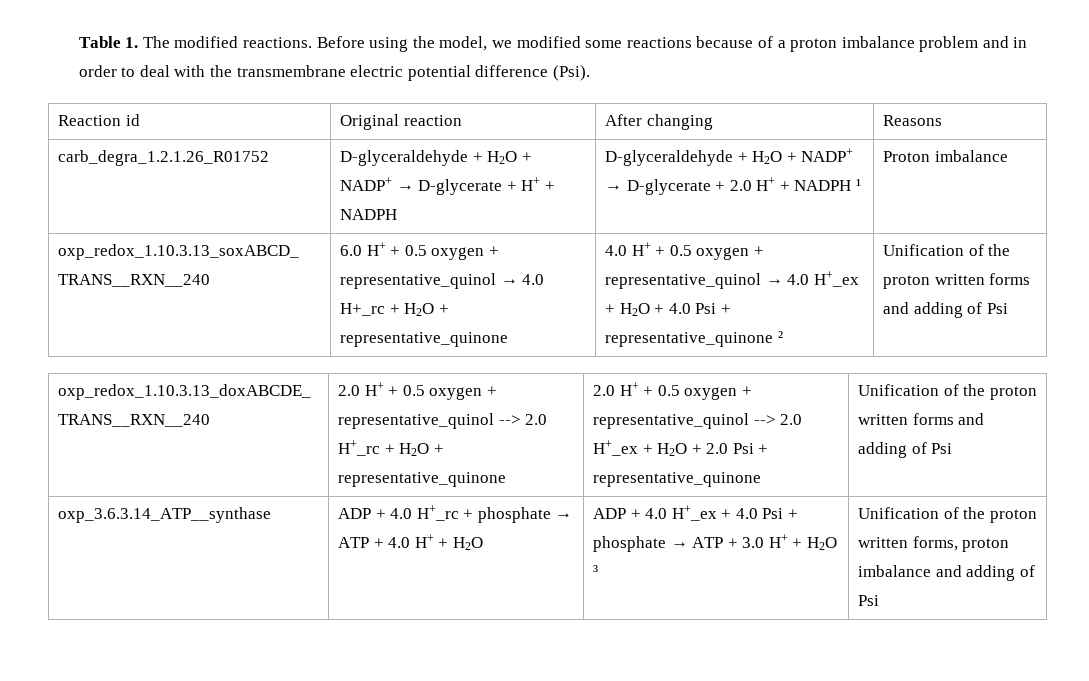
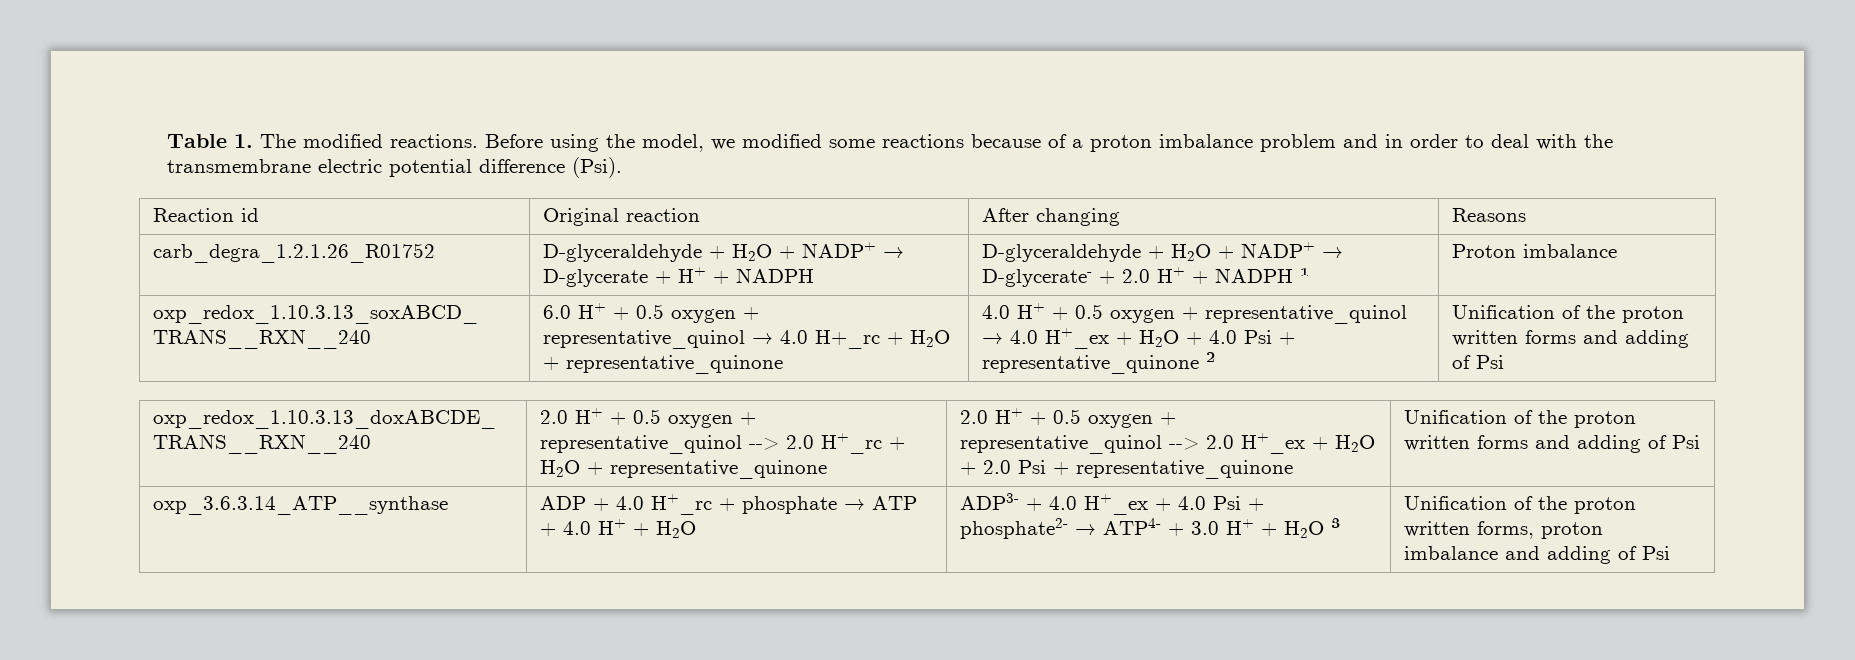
- carb_degra_1.2.1.26_R01752 | D-glyceraldehyde + H2O + NADP+ → D-glycerate + H+ + NADPH | D-glyceraldehyde + H2O + NADP+ → D-glycerate + 2.0 H+ + NADPH ¹ | Proton imbalance
+ carb_degra_1.2.1.26_R01752 | D-glyceraldehyde + H2O + NADP+ → D-glycerate + H+ + NADPH | D-glyceraldehyde + H2O + NADP+ → D-glycerate- + 2.0 H+ + NADPH ¹ | Proton imbalance
- ADP + 4.0 H+_ex + 4.0 Psi + phosphate → ATP + 3.0 H+ + H2O ³
+ ADP3- + 4.0 H+_ex + 4.0 Psi + phosphate2- → ATP4- + 3.0 H+ + H2O ³

